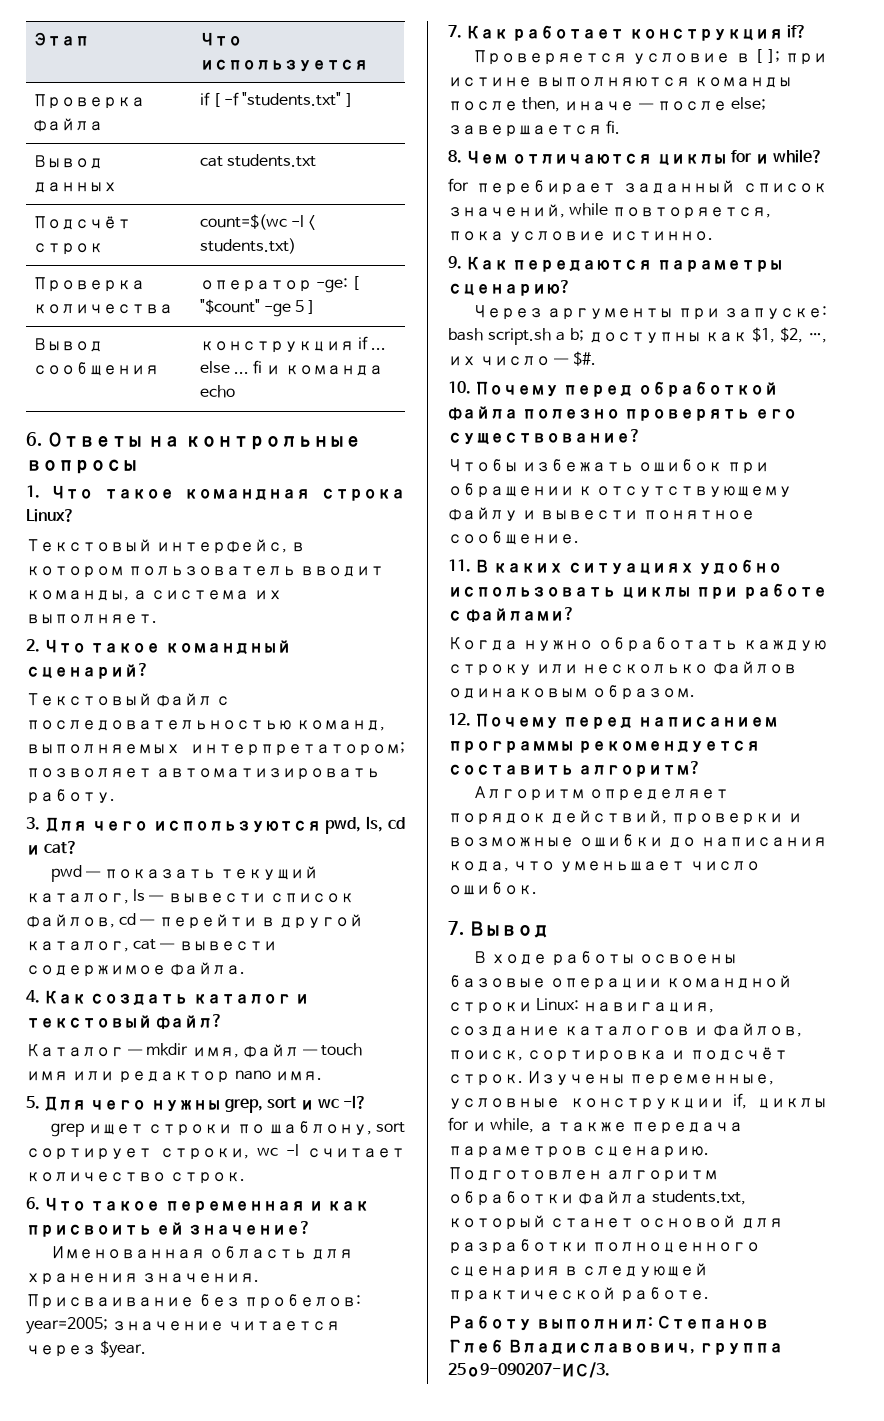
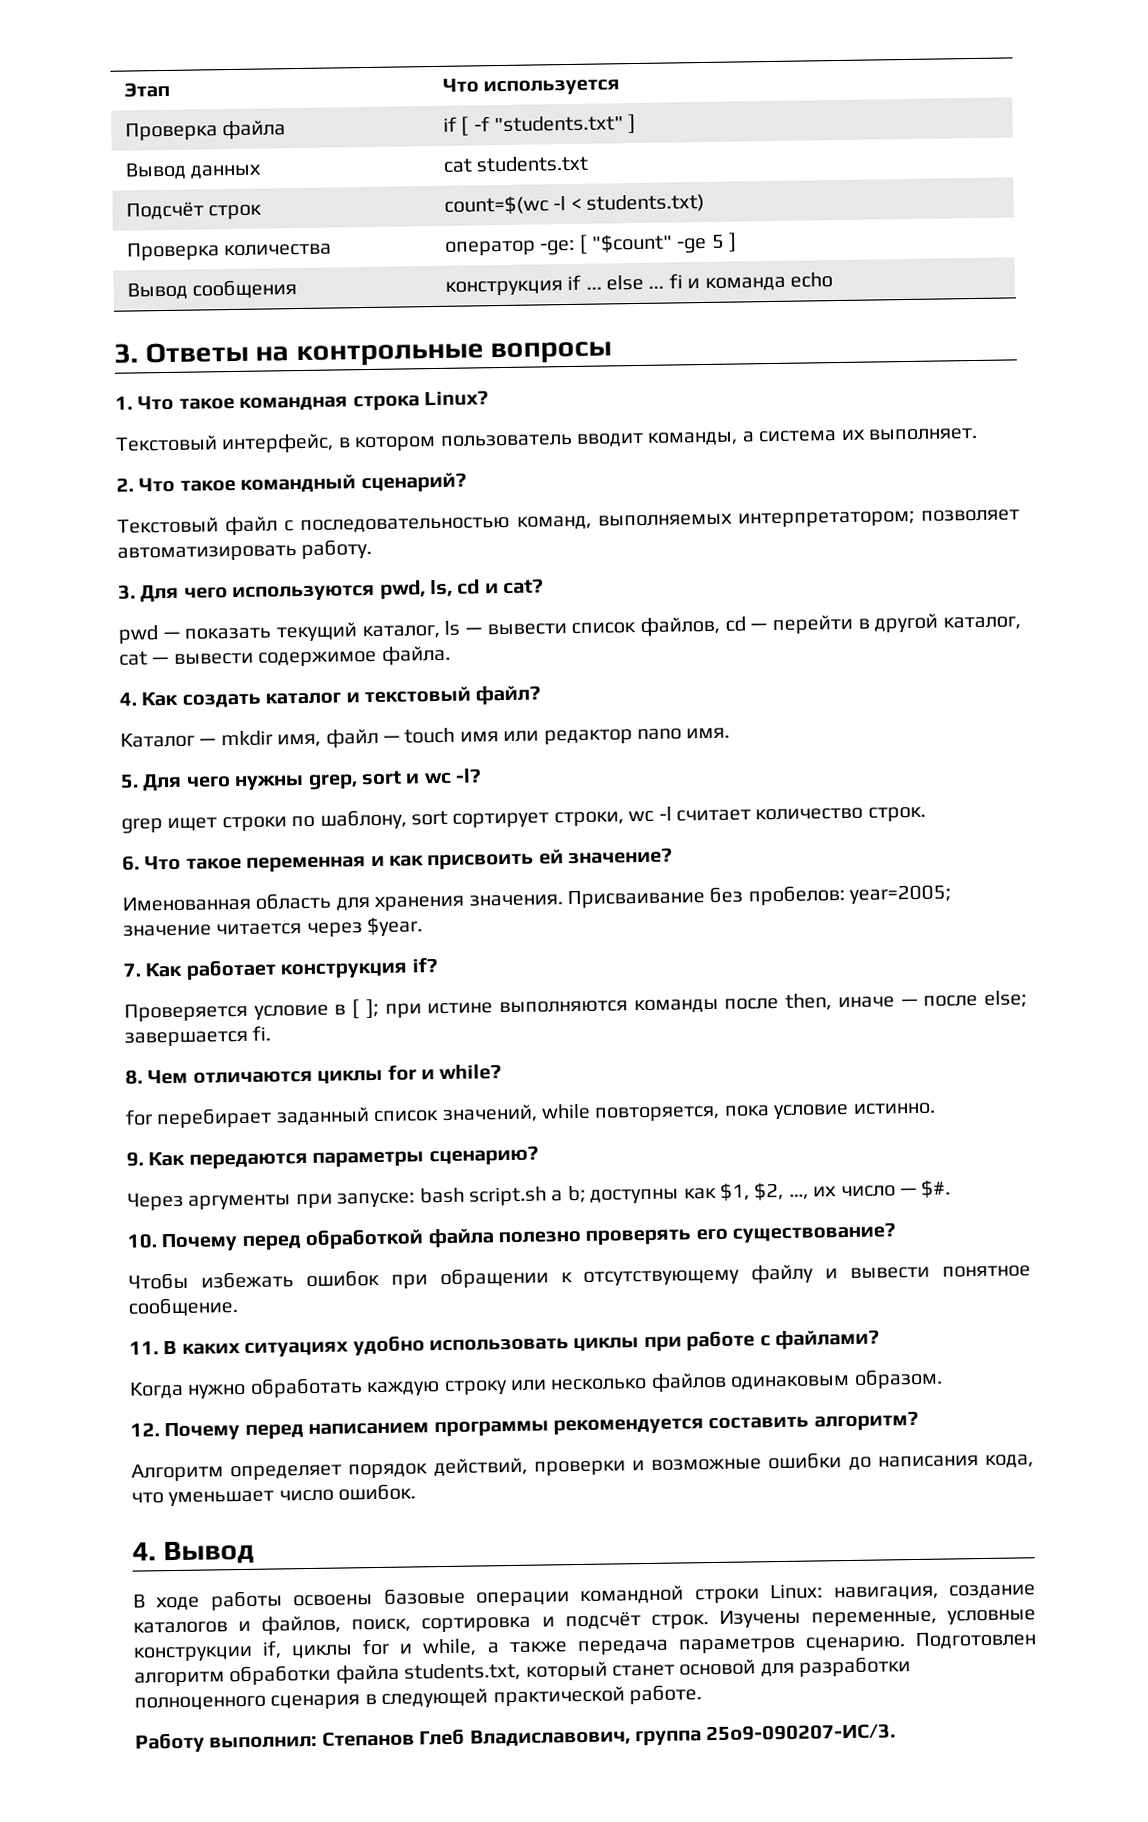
- 6. Ответы на контрольные вопросы
+ 3. Ответы на контрольные вопросы
- 7. Вывод
+ 4. Вывод

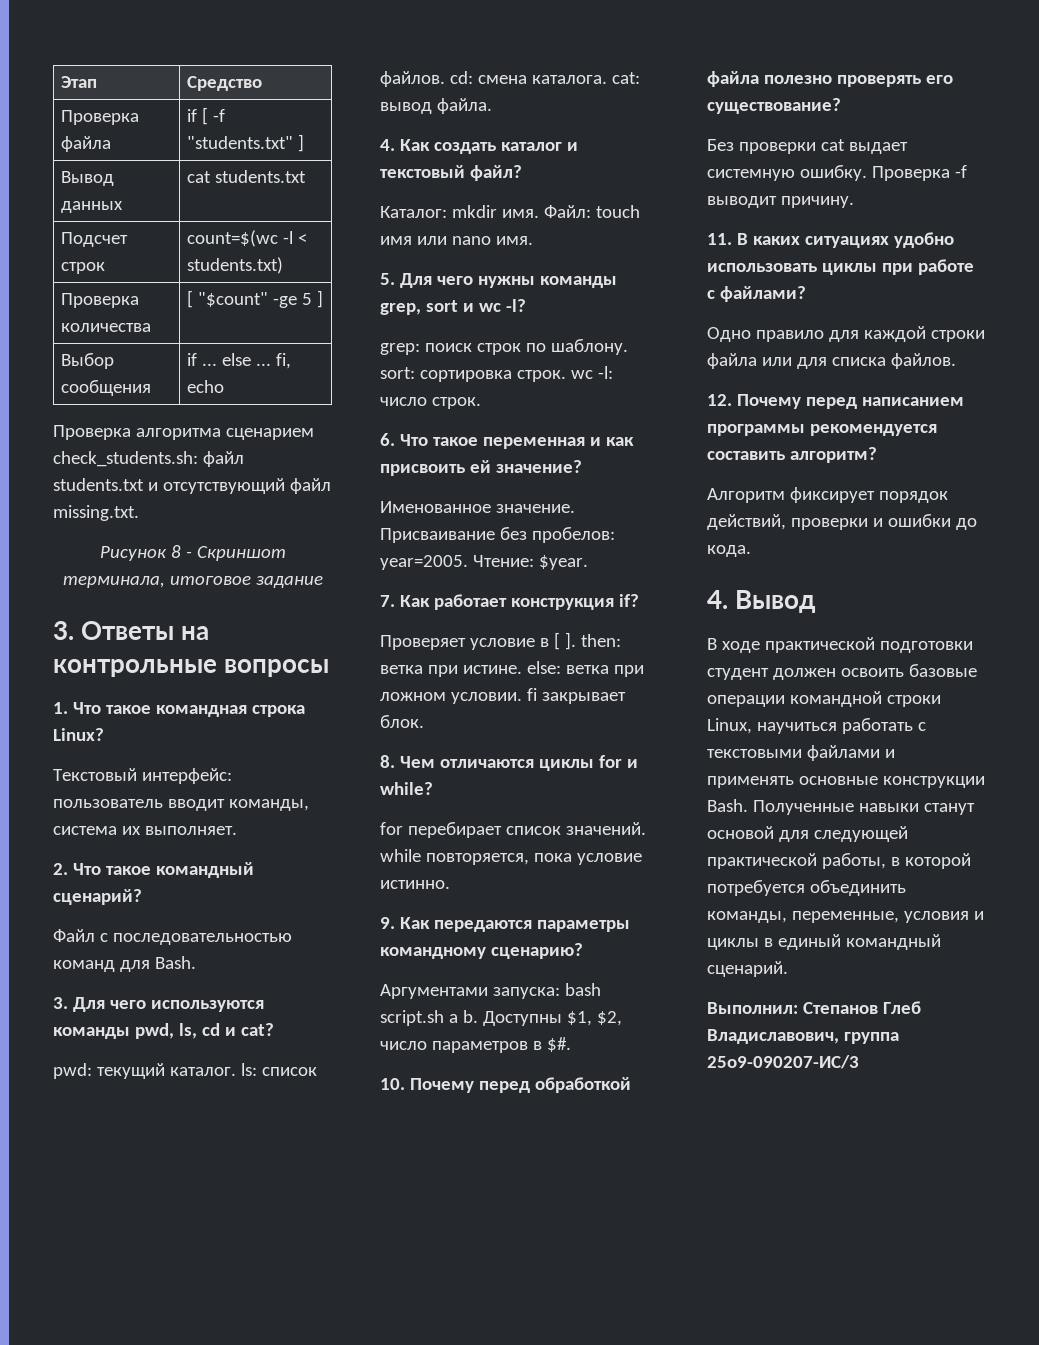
- Этап | Что используется
+ Этап | Средство
- Подсчёт строк | count=$(wc -l < students.txt)
+ Подсчет строк | count=$(wc -l < students.txt)
- Проверка количества | оператор -ge: [ "$count" -ge 5 ]
+ Проверка количества | [ "$count" -ge 5 ]
- Вывод сообщения | конструкция if ... else ... fi и команда echo
+ Выбор сообщения | if ... else ... fi, echo
+ Проверка алгоритма сценарием check_students.sh: файл students.txt и отсутствующий файл missing.txt.
+ Рисунок 8 - Скриншот терминала, итоговое задание
- Текстовый интерфейс, в котором пользователь вводит команды, а система их выполняет.
+ Текстовый интерфейс: пользователь вводит команды, система их выполняет.
- Текстовый файл с последовательностью команд, выполняемых интерпретатором; позволяет автоматизировать работу.
+ Файл с последовательностью команд для Bash.
- 3. Для чего используются pwd, ls, cd и cat?
+ 3. Для чего используются команды pwd, ls, cd и cat?
- pwd — показать текущий каталог, ls — вывести список файлов, cd — перейти в другой каталог, cat — вывести содержимое файла.
+ pwd: текущий каталог. ls: список файлов. cd: смена каталога. cat: вывод файла.
- Каталог — mkdir имя, файл — touch имя или редактор nano имя.
+ Каталог: mkdir имя. Файл: touch имя или nano имя.
- 5. Для чего нужны grep, sort и wc -l?
+ 5. Для чего нужны команды grep, sort и wc -l?
- grep ищет строки по шаблону, sort сортирует строки, wc -l считает количество строк.
+ grep: поиск строк по шаблону. sort: сортировка строк. wc -l: число строк.
- Именованная область для хранения значения. Присваивание без пробелов: year=2005; значение читается через $year.
+ Именованное значение. Присваивание без пробелов: year=2005. Чтение: $year.
- Проверяется условие в [ ]; при истине выполняются команды после then, иначе — после else; завершается fi.
+ Проверяет условие в [ ]. then: ветка при истине. else: ветка при ложном условии. fi закрывает блок.
- for перебирает заданный список значений, while повторяется, пока условие истинно.
+ for перебирает список значений. while повторяется, пока условие истинно.
- 9. Как передаются параметры сценарию?
+ 9. Как передаются параметры командному сценарию?
- Через аргументы при запуске: bash script.sh a b; доступны как $1, $2, …, их число — $#.
+ Аргументами запуска: bash script.sh a b. Доступны $1, $2, число параметров в $#.
- Чтобы избежать ошибок при обращении к отсутствующему файлу и вывести понятное сообщение.
+ Без проверки cat выдает системную ошибку. Проверка -f выводит причину.
- Когда нужно обработать каждую строку или несколько файлов одинаковым образом.
+ Одно правило для каждой строки файла или для списка файлов.
- Алгоритм определяет порядок действий, проверки и возможные ошибки до написания кода, что уменьшает число ошибок.
+ Алгоритм фиксирует порядок действий, проверки и ошибки до кода.
  4. Вывод
- В ходе работы освоены базовые операции командной строки Linux: навигация, создание каталогов и файлов, поиск, сортировка и подсчёт строк. Изучены переменные, условные конструкции if, циклы for и while, а также передача параметров сценарию. Подготовлен алгоритм обработки файла students.txt, который станет основой для разработки полноценного сценария в следующей практической работе.
- Работу выполнил: Степанов Глеб Владиславович, группа 25о9-090207-ИС/3.
+ В ходе практической подготовки студент должен освоить базовые операции командной строки Linux, научиться работать с текстовыми файлами и применять основные конструкции Bash. Полученные навыки станут основой для следующей практической работы, в которой потребуется объединить команды, переменные, условия и циклы в единый командный сценарий.
+ Выполнил: Степанов Глеб Владиславович, группа 25о9-090207-ИС/3

